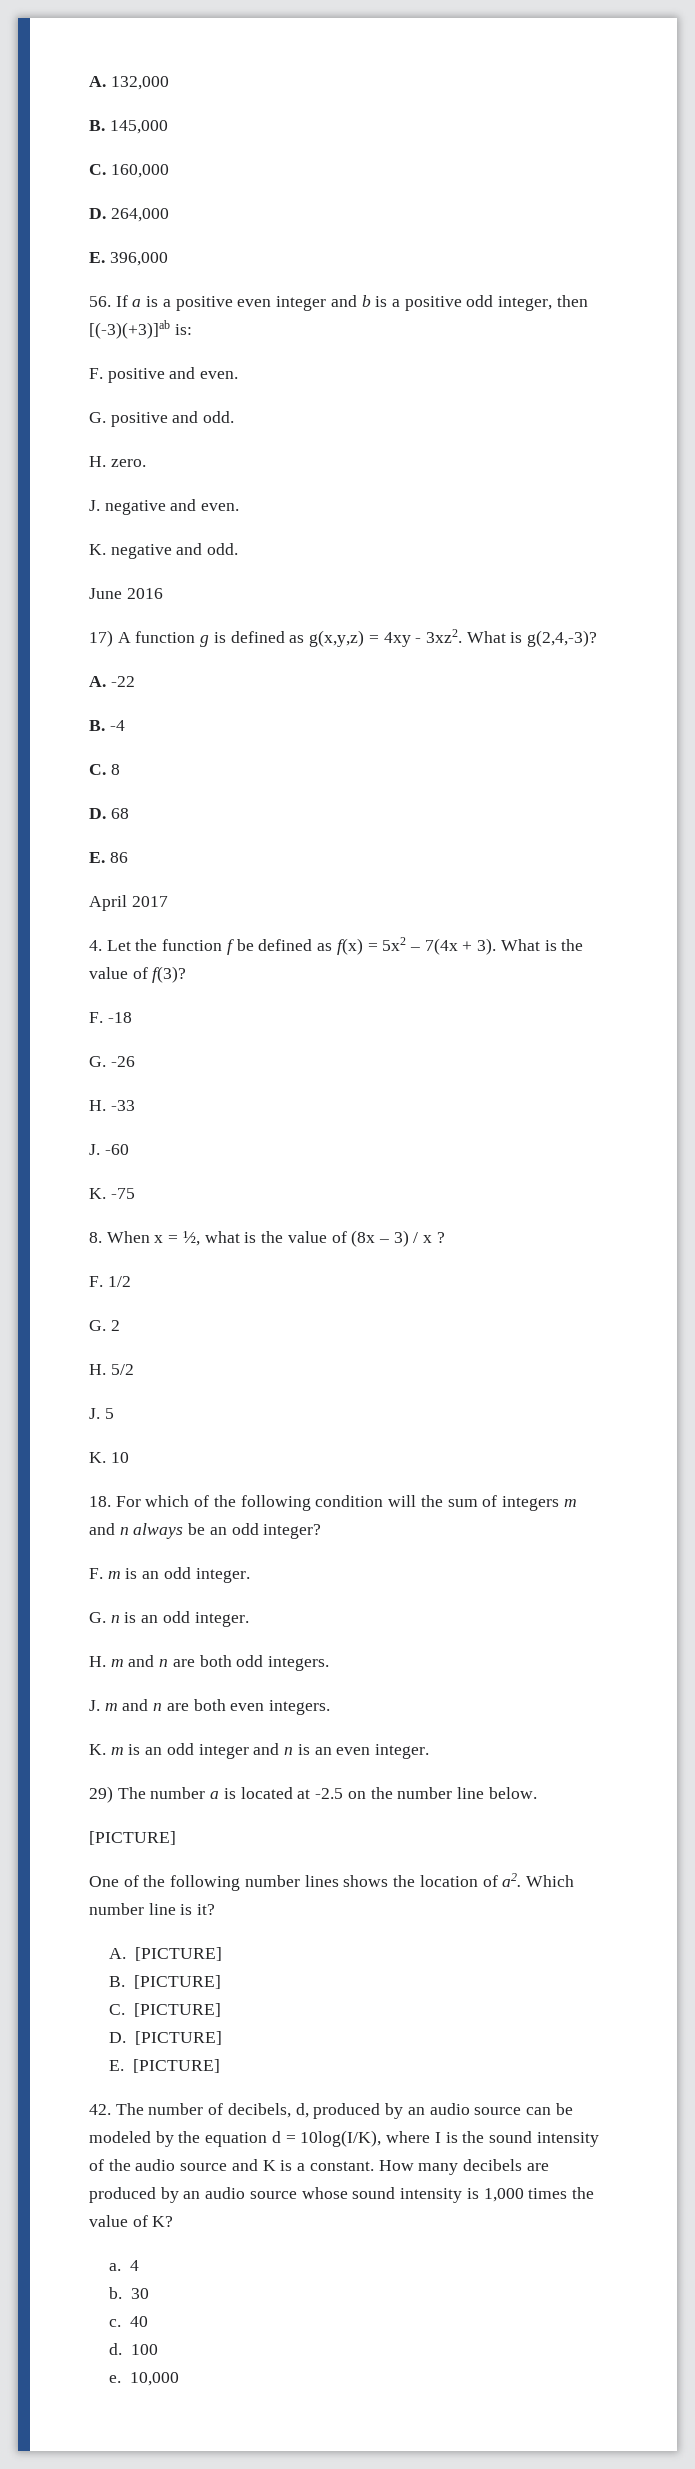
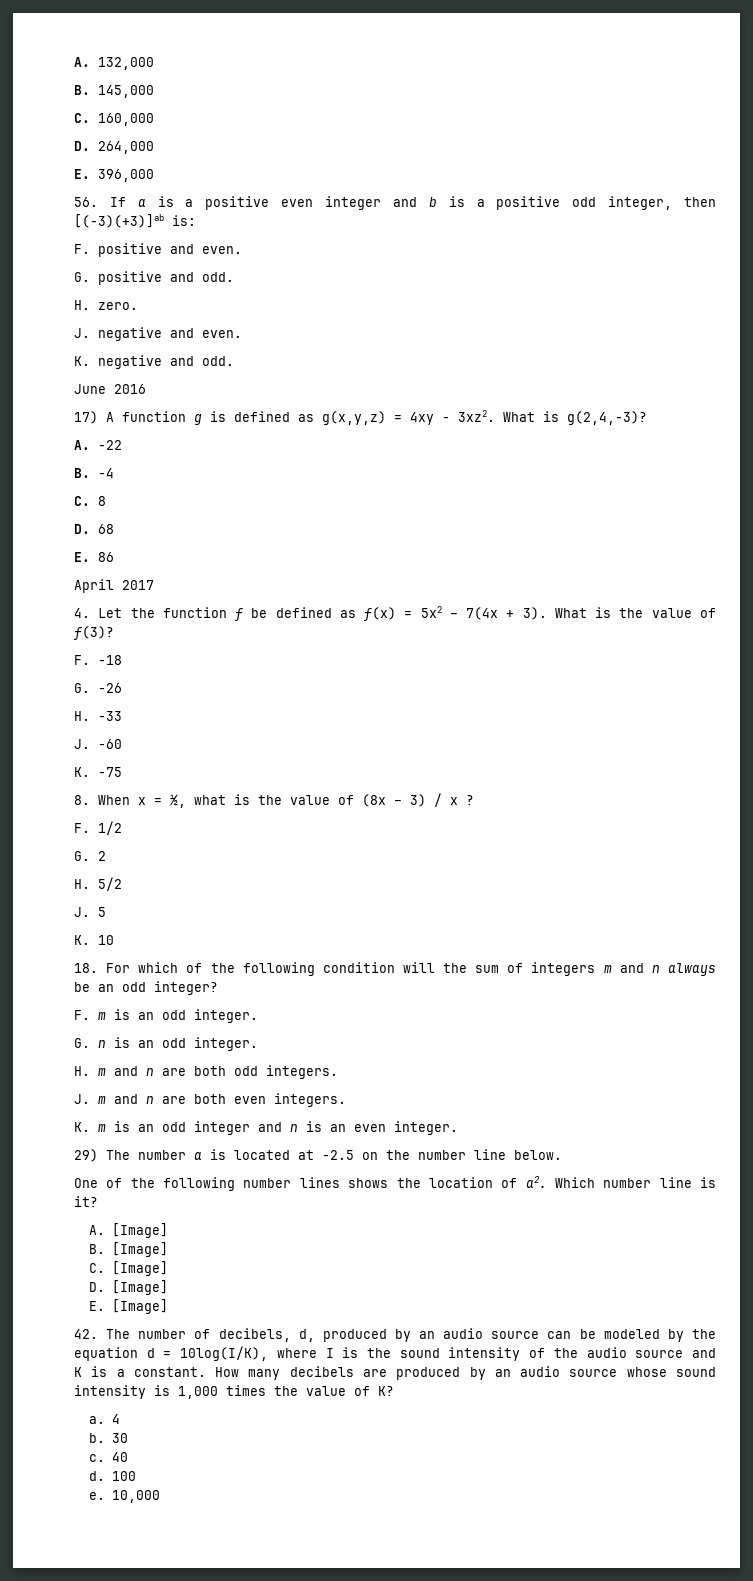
  29) The number a is located at -2.5 on the number line below.
- [PICTURE]
- A. [PICTURE]
- B. [PICTURE]
- C. [PICTURE]
- D. [PICTURE]
- E. [PICTURE]
+ A. [Image]
+ B. [Image]
+ C. [Image]
+ D. [Image]
+ E. [Image]

